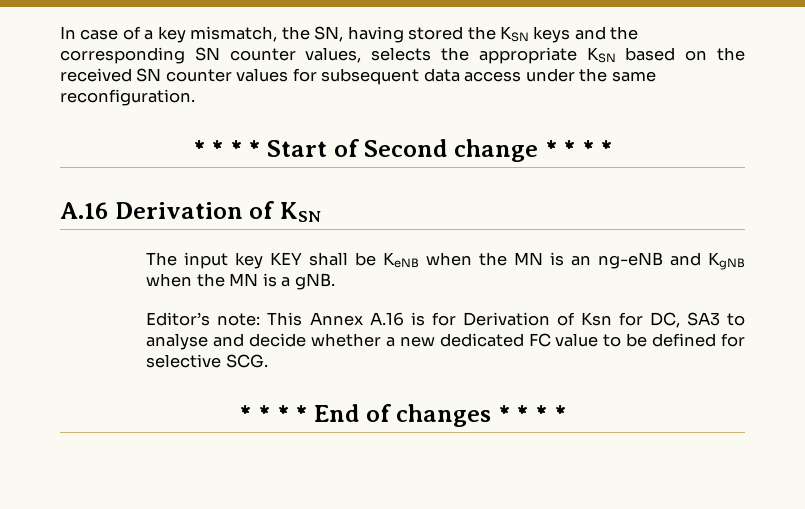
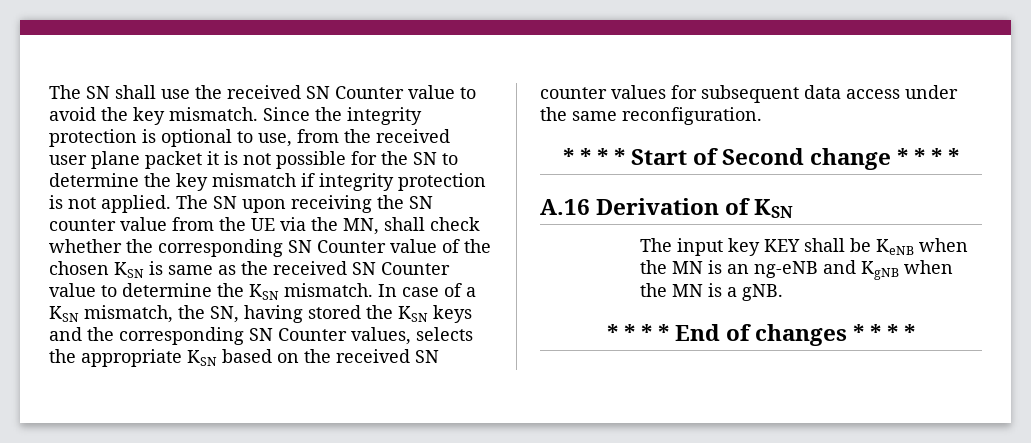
+ The SN shall use the received SN Counter value to avoid the key mismatch. Since the integrity protection is optional to use, from the received user plane packet it is not possible for the SN to determine the key mismatch if integrity protection is not applied. The SN upon receiving the SN counter value from the UE via the MN, shall check whether the corresponding SN Counter value of the chosen KSN is same as the received SN Counter value to determine the KSN mismatch.
- In case of a key mismatch, the SN, having stored the KSN keys and the corresponding SN counter values, selects the appropriate KSN based on the received SN counter values for subsequent data access under the same reconfiguration.
+ In case of a KSN mismatch, the SN, having stored the KSN keys and the corresponding SN Counter values, selects the appropriate KSN based on the received SN counter values for subsequent data access under the same reconfiguration.
- Editor’s note: This Annex A.16 is for Derivation of Ksn for DC, SA3 to analyse and decide whether a new dedicated FC value to be defined for selective SCG.

